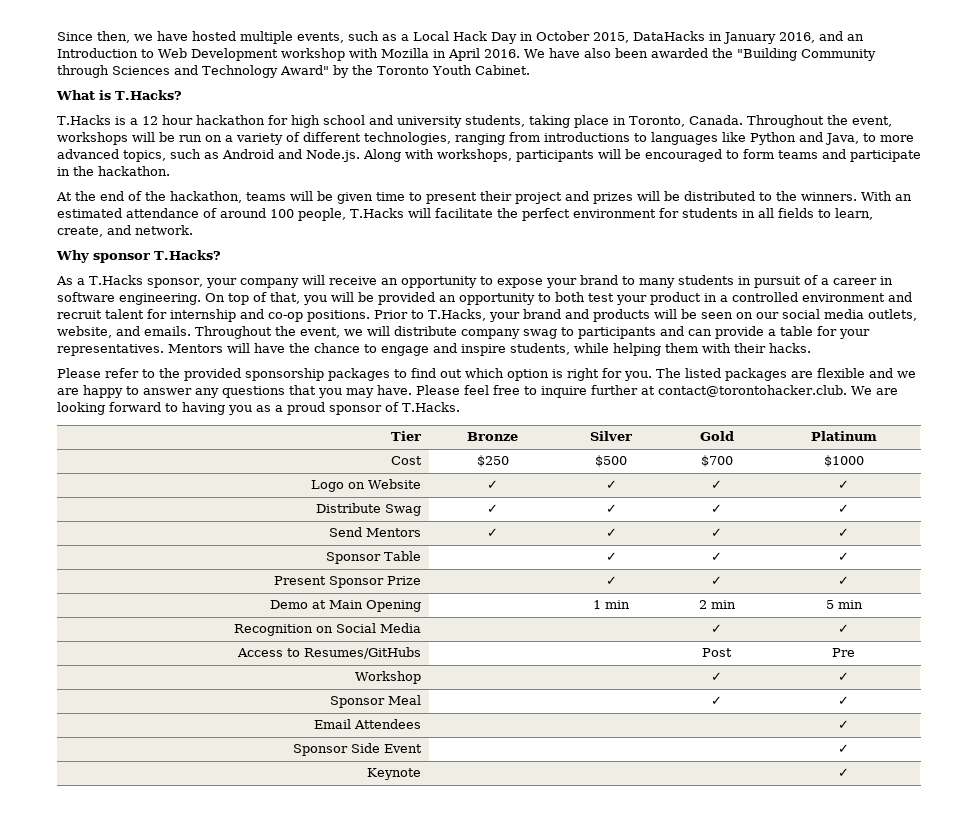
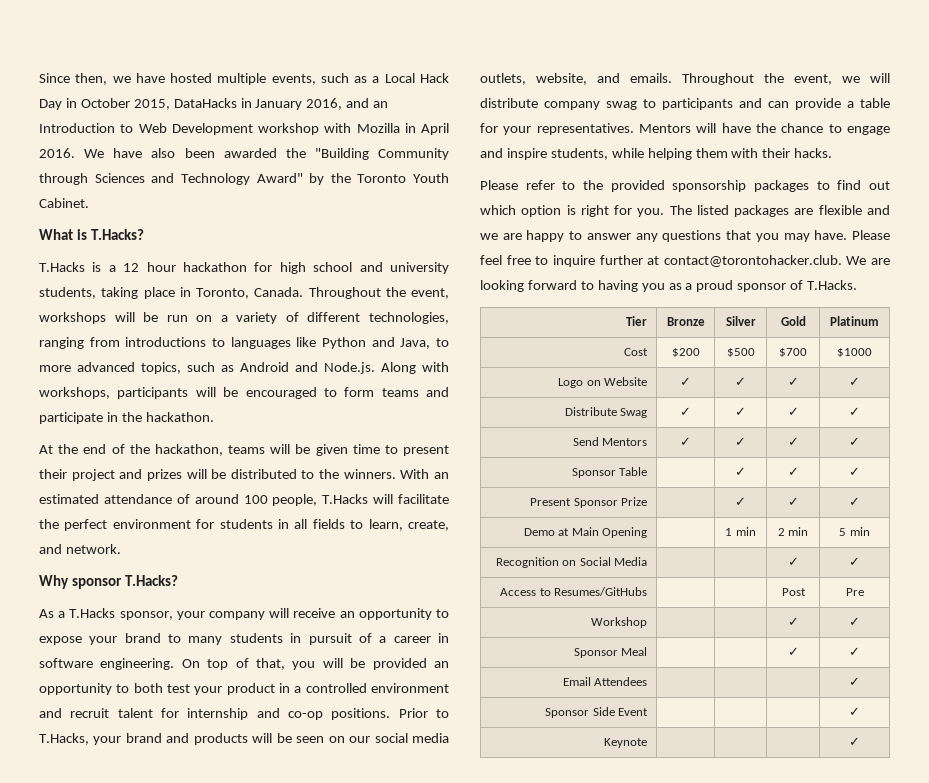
- Cost | $250 | $500 | $700 | $1000
+ Cost | $200 | $500 | $700 | $1000

